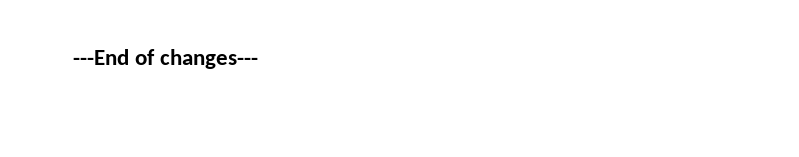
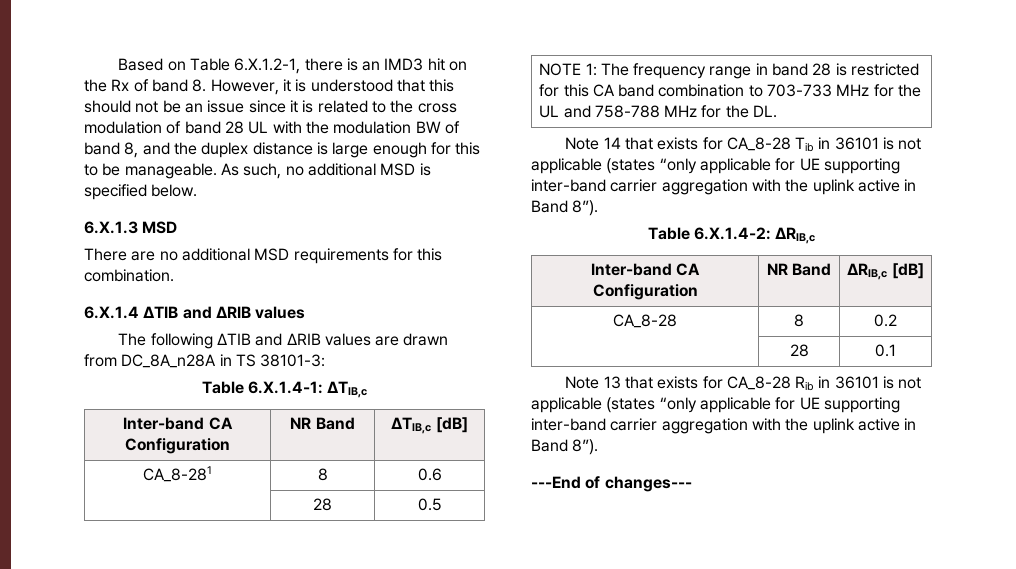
+ Based on Table 6.X.1.2-1, there is an IMD3 hit on the Rx of band 8. However, it is understood that this should not be an issue since it is related to the cross modulation of band 28 UL with the modulation BW of band 8, and the duplex distance is large enough for this to be manageable. As such, no additional MSD is specified below.
+ 6.X.1.3 MSD
+ There are no additional MSD requirements for this combination.
+ 6.X.1.4 ∆TIB and ∆RIB values
+ The following ∆TIB and ∆RIB values are drawn from DC_8A_n28A in TS 38101-3:
+ Table 6.X.1.4-1: ΔTIB,c
+ Inter-band CA Configuration | NR Band | ΔTIB,c [dB]
+ CA_8-281 | 8 | 0.6
+ | 28 | 0.5
+ NOTE 1: The frequency range in band 28 is restricted for this CA band combination to 703-733 MHz for the UL and 758-788 MHz for the DL.
+ Note 14 that exists for CA_8-28 Tib in 36101 is not applicable (states “only applicable for UE supporting inter-band carrier aggregation with the uplink active in Band 8”).
+ Table 6.X.1.4-2: ΔRIB,c
+ Inter-band CA Configuration | NR Band | ΔRIB,c [dB]
+ CA_8-28 | 8 | 0.2
+ | 28 | 0.1
+ Note 13 that exists for CA_8-28 Rib in 36101 is not applicable (states “only applicable for UE supporting inter-band carrier aggregation with the uplink active in Band 8”).

